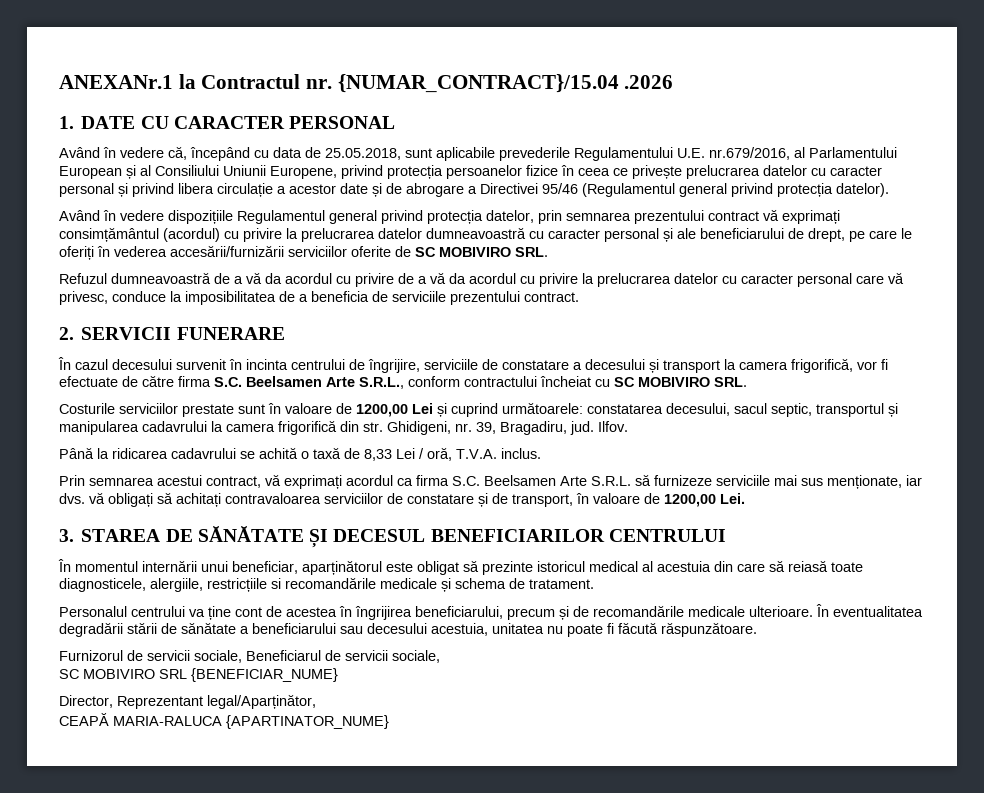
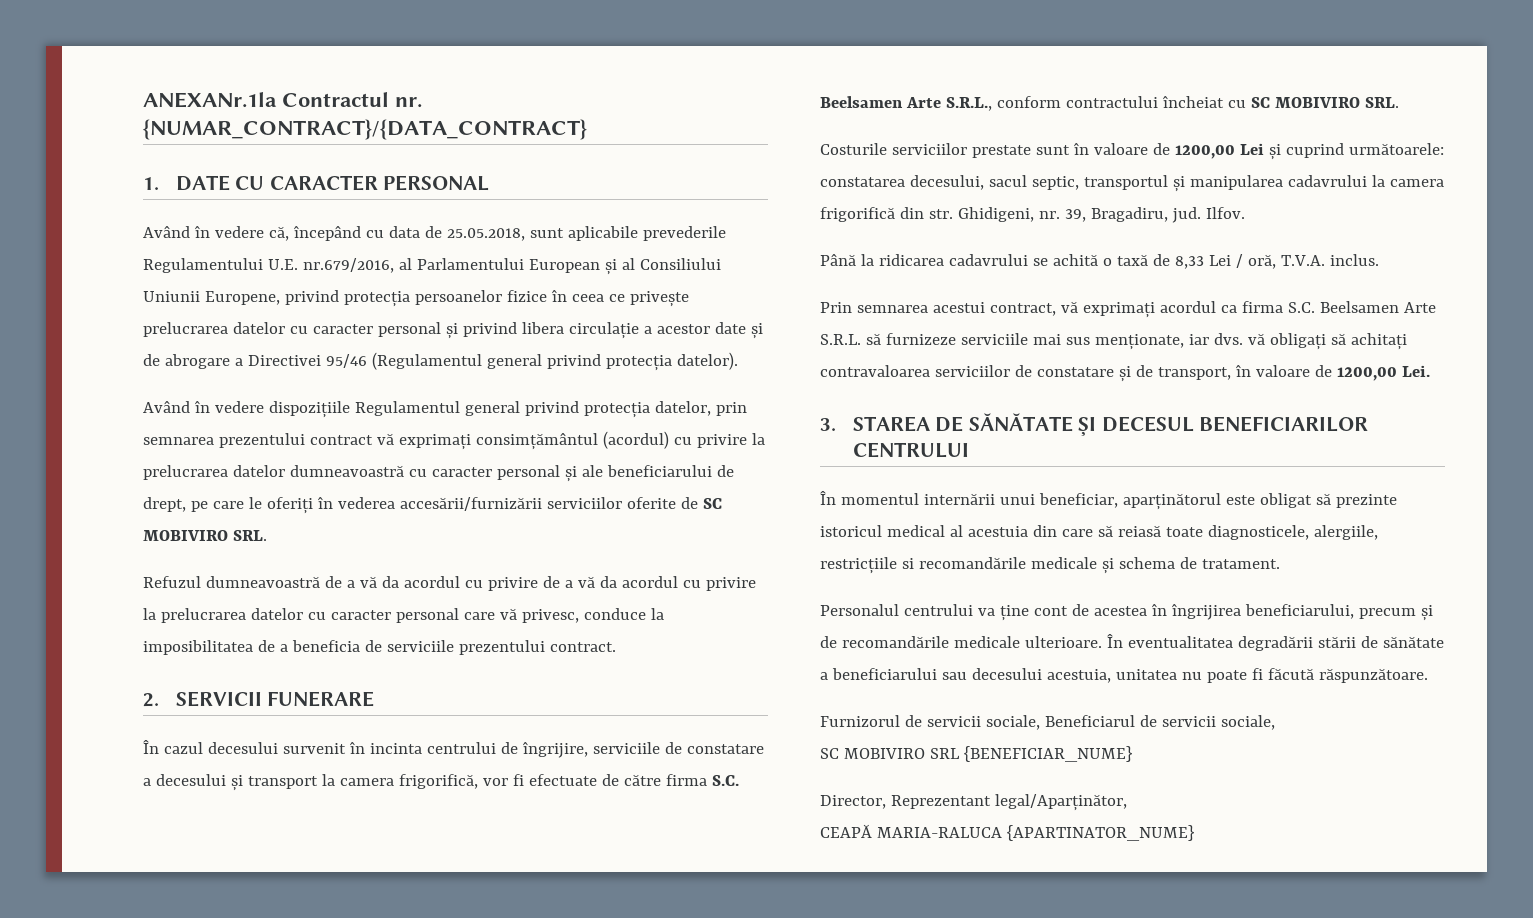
- ANEXANr.1 la Contractul nr. {NUMAR_CONTRACT}/15.04 .2026
+ ANEXANr.1la Contractul nr. {NUMAR_CONTRACT}/{DATA_CONTRACT}

